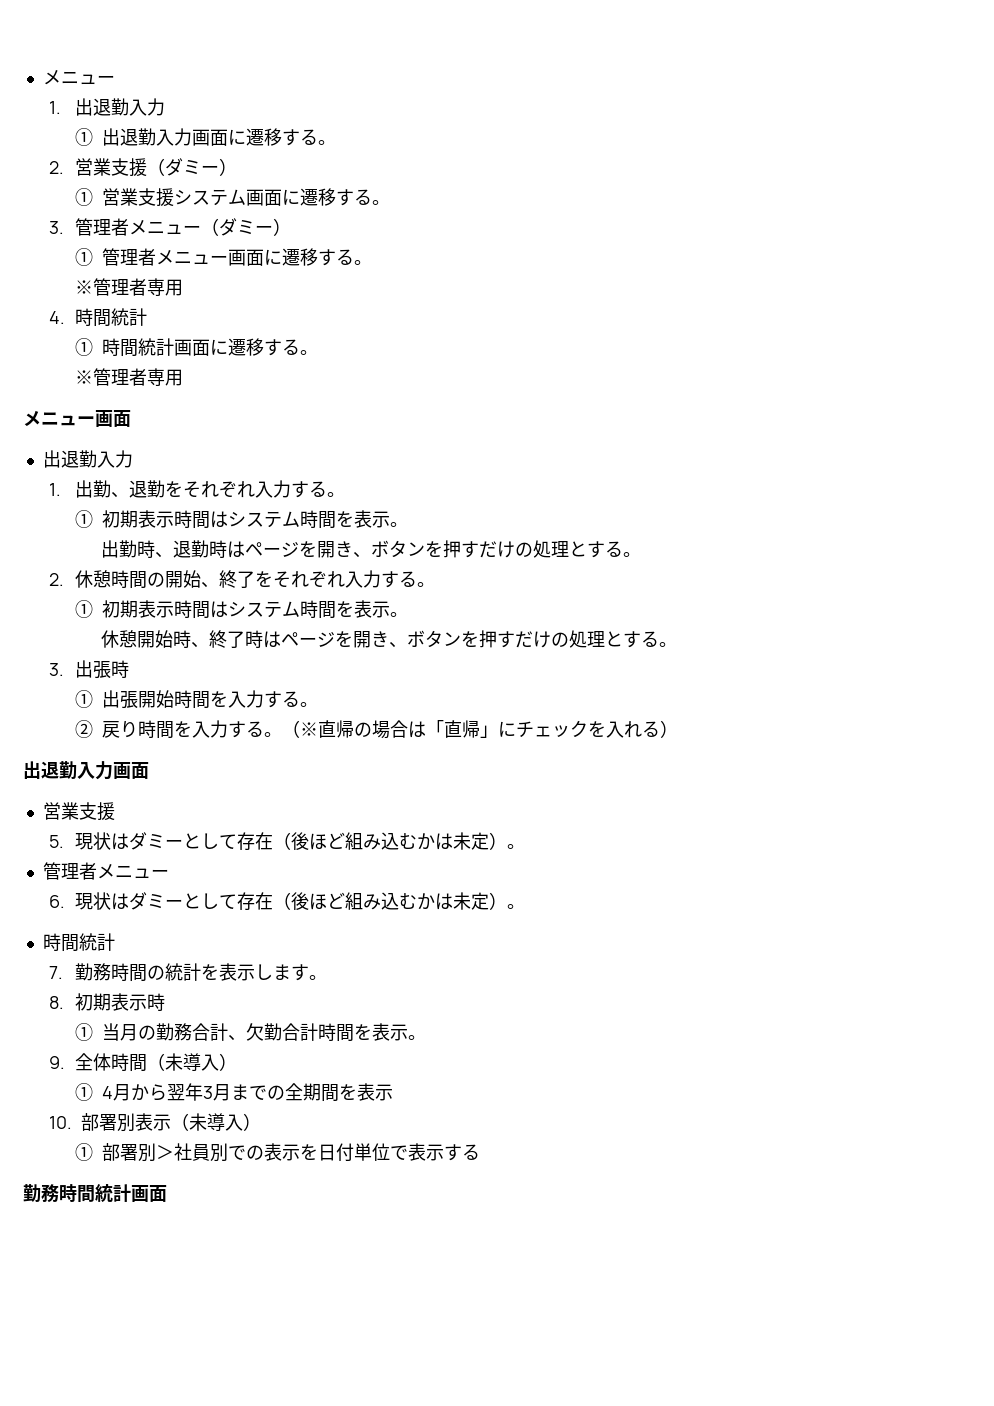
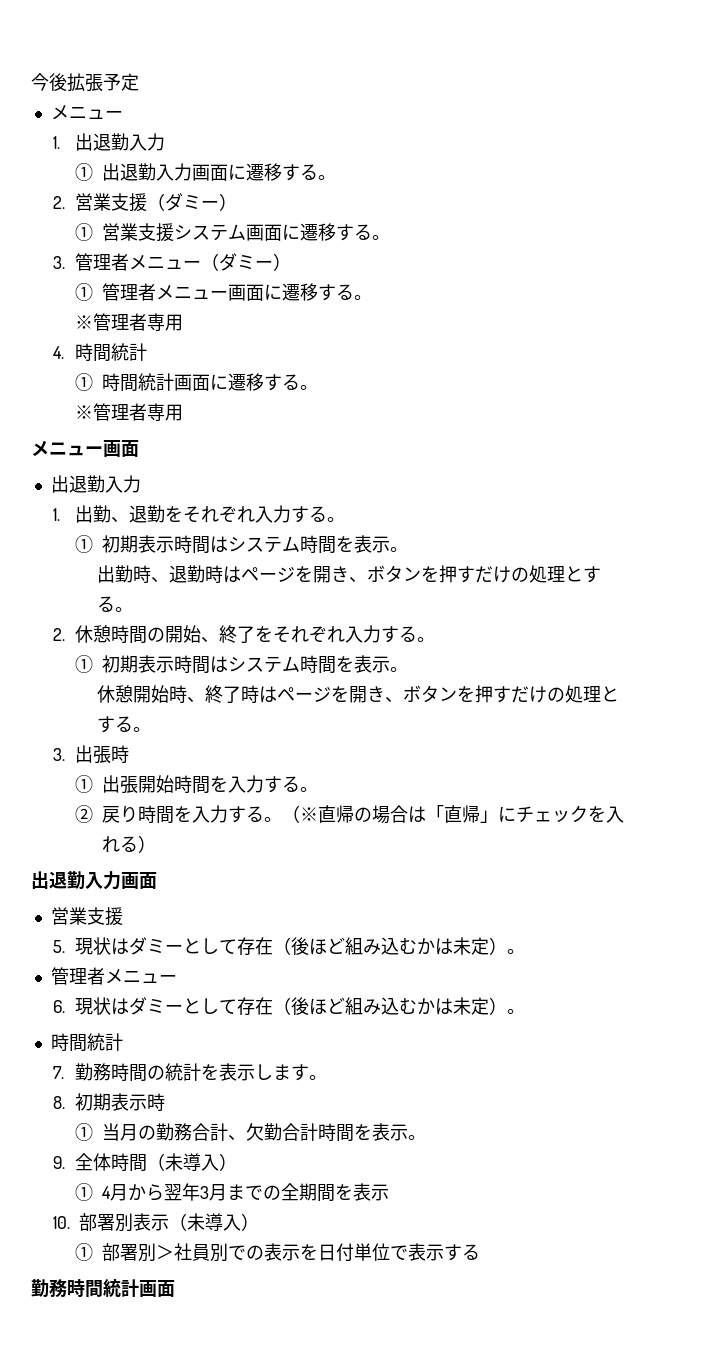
+ 今後拡張予定

